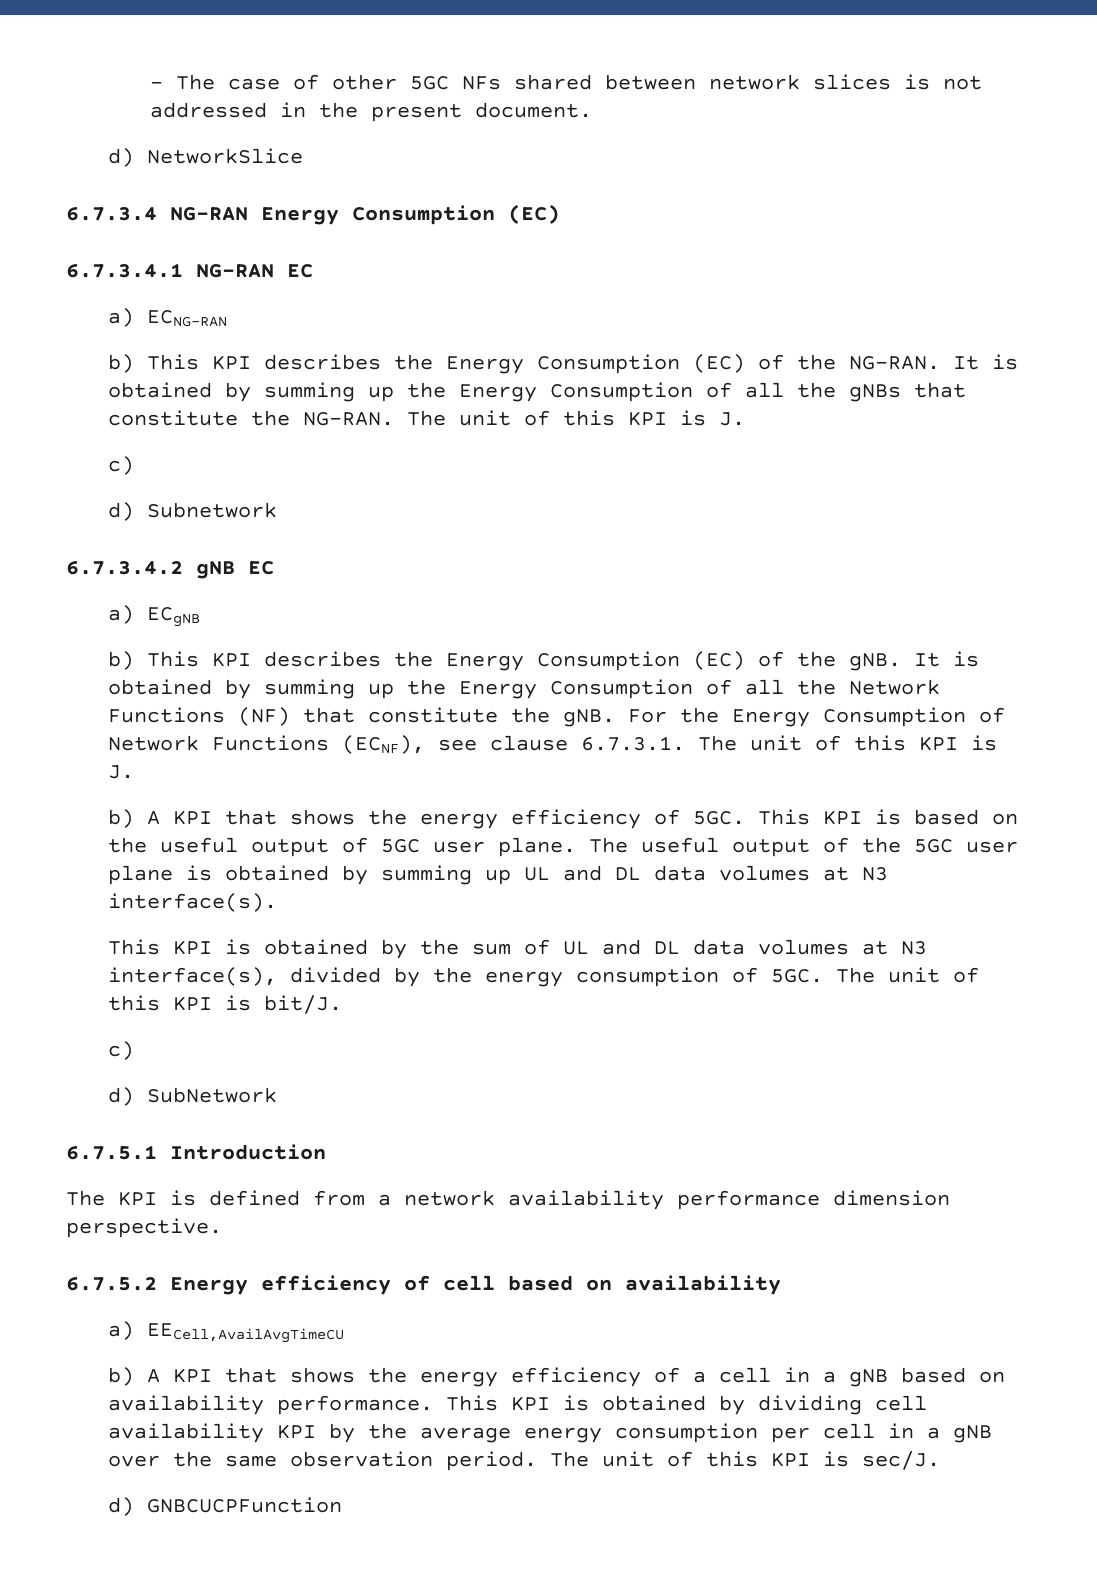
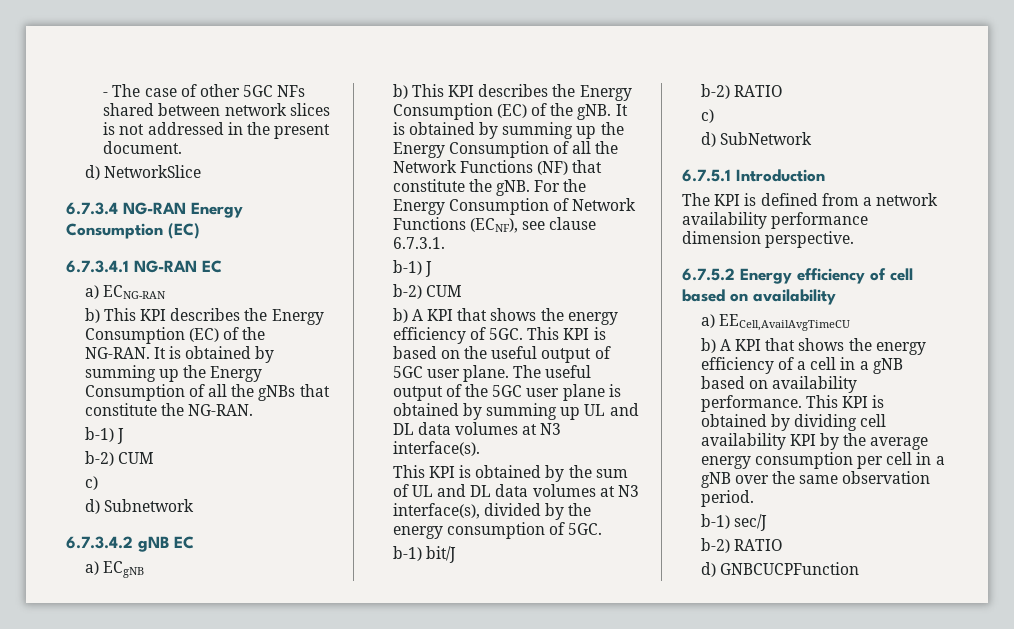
- It is obtained by summing up the Energy Consumption of all the gNBs that constitute the NG-RAN. The unit of this KPI is J.
+ It is obtained by summing up the Energy Consumption of all the gNBs that constitute the NG-RAN.
+ b-1) J
+ b-2) CUM
- For the Energy Consumption of Network Functions (ECNF), see clause 6.7.3.1. The unit of this KPI is J.
+ For the Energy Consumption of Network Functions (ECNF), see clause 6.7.3.1.
+ b-1) J
+ b-2) CUM
- This KPI is obtained by the sum of UL and DL data volumes at N3 interface(s), divided by the energy consumption of 5GC. The unit of this KPI is bit/J.
+ This KPI is obtained by the sum of UL and DL data volumes at N3 interface(s), divided by the energy consumption of 5GC.
+ b-1) bit/J
+ b-2) RATIO
- This KPI is obtained by dividing cell availability KPI by the average energy consumption per cell in a gNB over the same observation period. The unit of this KPI is sec/J.
+ This KPI is obtained by dividing cell availability KPI by the average energy consumption per cell in a gNB over the same observation period.
+ b-1) sec/J
+ b-2) RATIO

